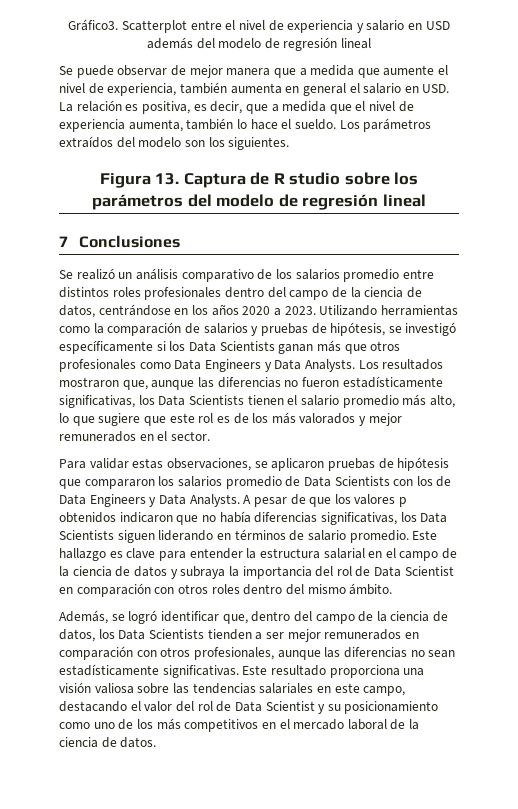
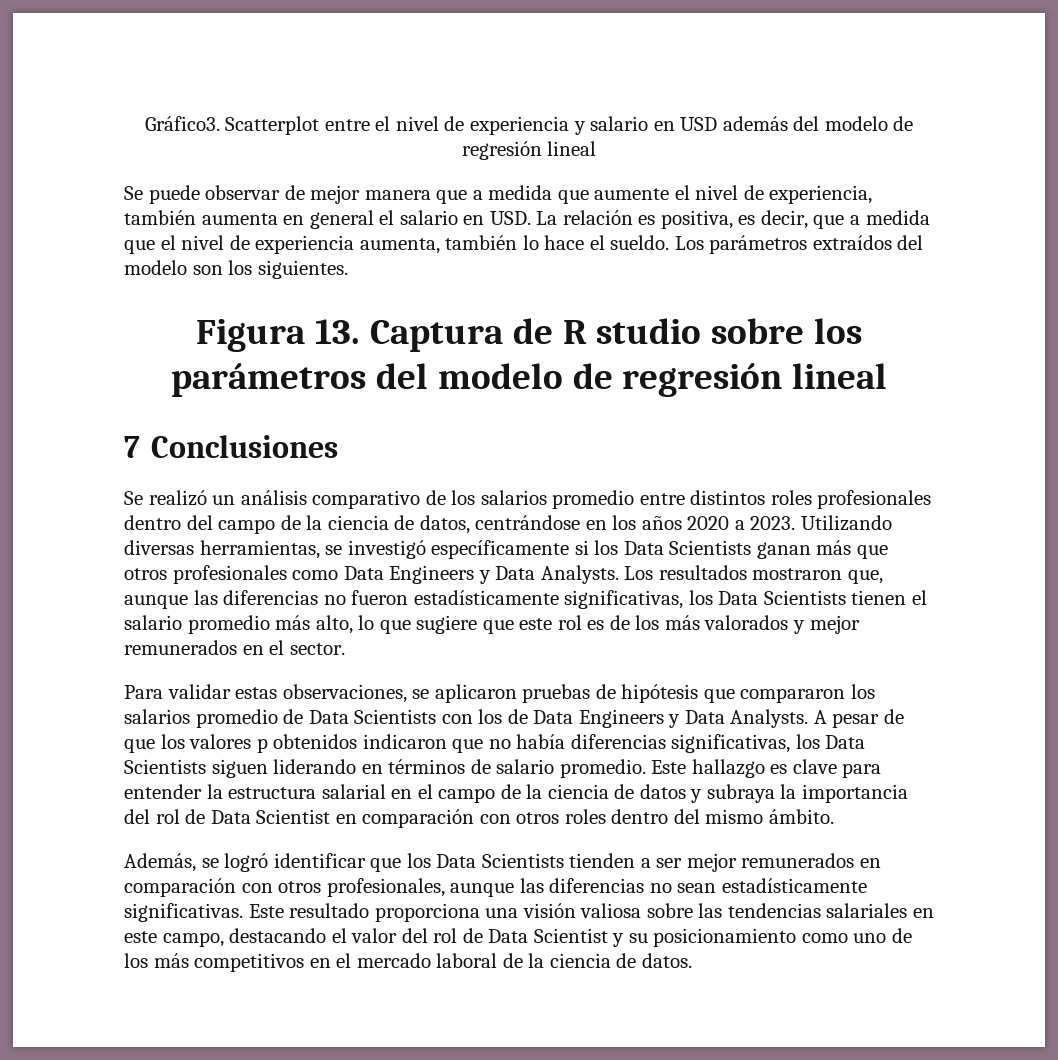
- Utilizando herramientas como la comparación de salarios y pruebas de hipótesis, se investigó específicamente si los Data Scientists ganan más que otros profesionales como Data Engineers y Data Analysts.
+ Utilizando diversas herramientas, se investigó específicamente si los Data Scientists ganan más que otros profesionales como Data Engineers y Data Analysts.
- Además, se logró identificar que, dentro del campo de la ciencia de datos, los Data Scientists tienden a ser mejor remunerados en comparación con otros profesionales, aunque las diferencias no sean estadísticamente significativas.
+ Además, se logró identificar que los Data Scientists tienden a ser mejor remunerados en comparación con otros profesionales, aunque las diferencias no sean estadísticamente significativas.

